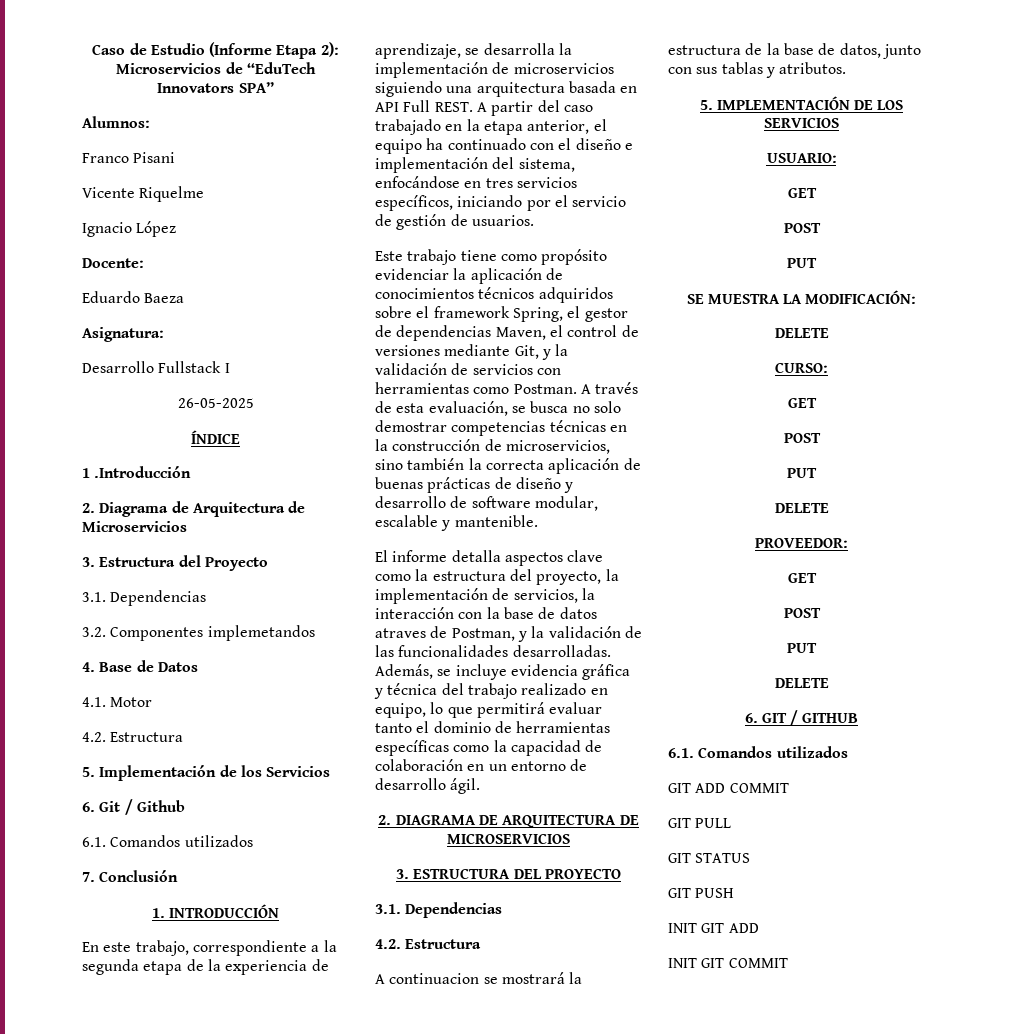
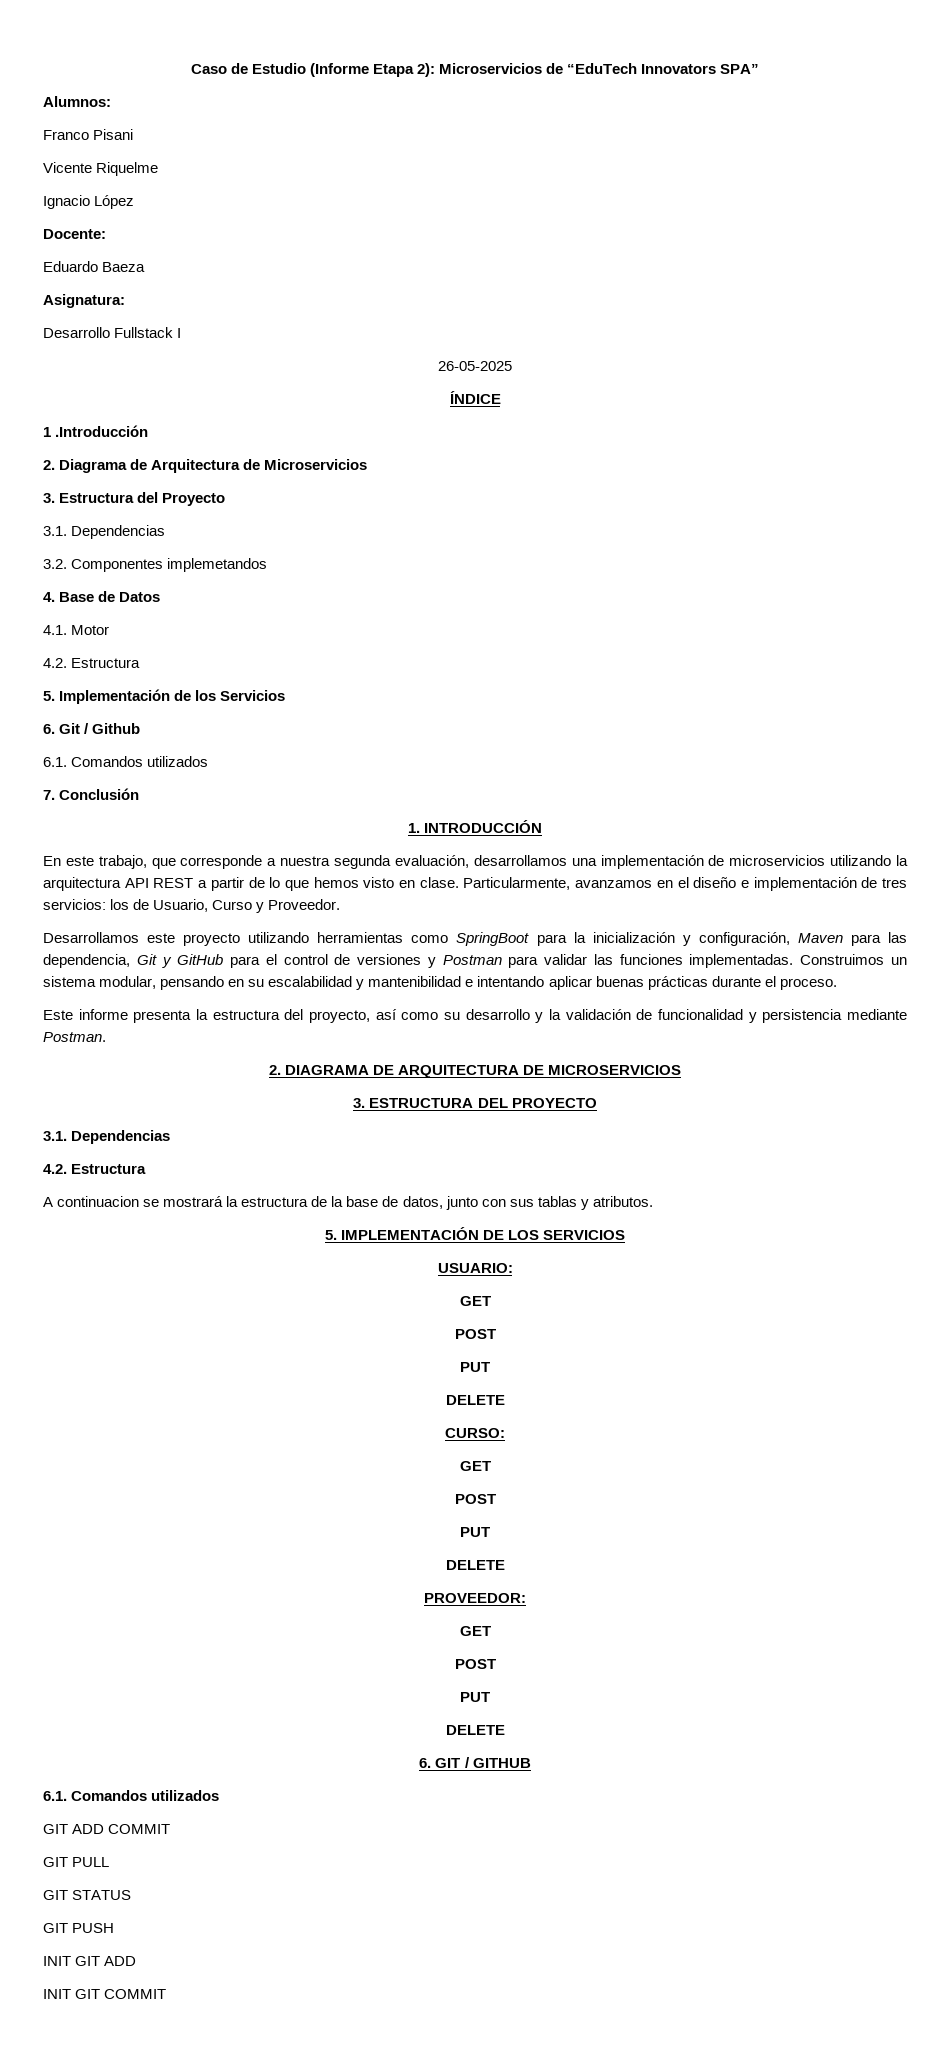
- En este trabajo, correspondiente a la segunda etapa de la experiencia de aprendizaje, se desarrolla la implementación de microservicios siguiendo una arquitectura basada en API Full REST. A partir del caso trabajado en la etapa anterior, el equipo ha continuado con el diseño e implementación del sistema, enfocándose en tres servicios específicos, iniciando por el servicio de gestión de usuarios.
- Este trabajo tiene como propósito evidenciar la aplicación de conocimientos técnicos adquiridos sobre el framework Spring, el gestor de dependencias Maven, el control de versiones mediante Git, y la validación de servicios con herramientas como Postman. A través de esta evaluación, se busca no solo demostrar competencias técnicas en la construcción de microservicios, sino también la correcta aplicación de buenas prácticas de diseño y desarrollo de software modular, escalable y mantenible.
- El informe detalla aspectos clave como la estructura del proyecto, la implementación de servicios, la interacción con la base de datos atraves de Postman, y la validación de las funcionalidades desarrolladas. Además, se incluye evidencia gráfica y técnica del trabajo realizado en equipo, lo que permitirá evaluar tanto el dominio de herramientas específicas como la capacidad de colaboración en un entorno de desarrollo ágil.
+ En este trabajo, que corresponde a nuestra segunda evaluación, desarrollamos una implementación de microservicios utilizando la arquitectura API REST a partir de lo que hemos visto en clase. Particularmente, avanzamos en el diseño e implementación de tres servicios: los de Usuario, Curso y Proveedor.
+ Desarrollamos este proyecto utilizando herramientas como SpringBoot para la inicialización y configuración, Maven para las dependencia, Git y GitHub para el control de versiones y Postman para validar las funciones implementadas. Construimos un sistema modular, pensando en su escalabilidad y mantenibilidad e intentando aplicar buenas prácticas durante el proceso.
+ Este informe presenta la estructura del proyecto, así como su desarrollo y la validación de funcionalidad y persistencia mediante Postman.
- SE MUESTRA LA MODIFICACIÓN:

